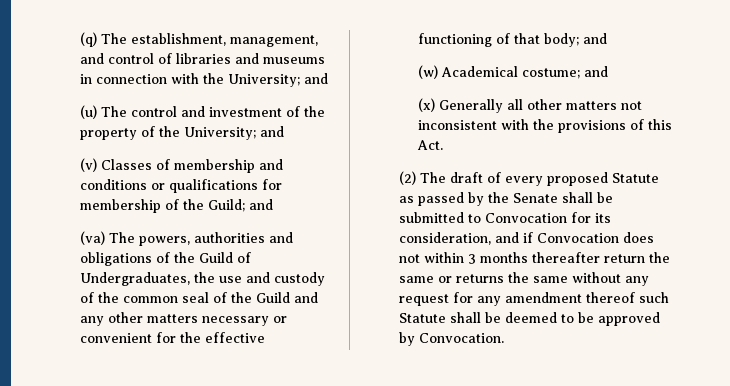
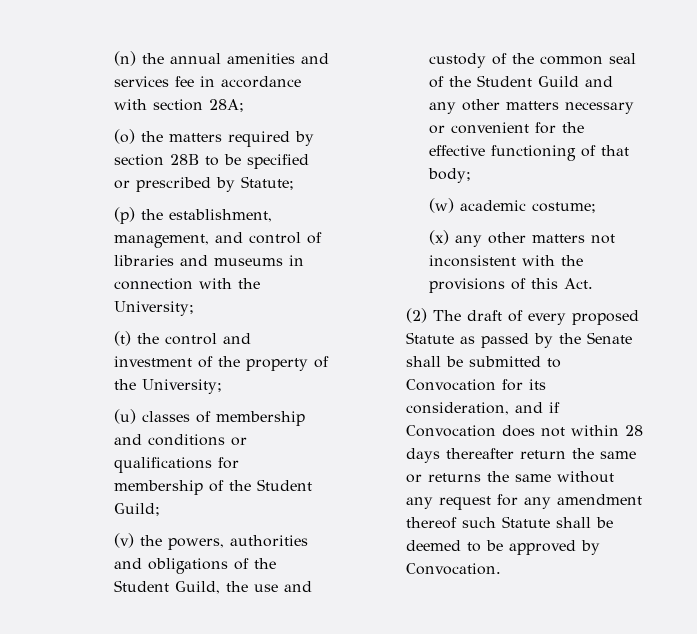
- (q) The establishment, management, and control of libraries and museums in connection with the University; and
- (u) The control and investment of the property of the University; and
- (v) Classes of membership and conditions or qualifications for membership of the Guild; and
- (va) The powers, authorities and obligations of the Guild of Undergraduates, the use and custody of the common seal of the Guild and any other matters necessary or convenient for the effective functioning of that body; and
+ (n) the annual amenities and services fee in accordance with section 28A;
+ (o) the matters required by section 28B to be specified or prescribed by Statute;
+ (p) the establishment, management, and control of libraries and museums in connection with the University;
+ (t) the control and investment of the property of the University;
+ (u) classes of membership and conditions or qualifications for membership of the Student Guild;
+ (v) the powers, authorities and obligations of the Student Guild, the use and custody of the common seal of the Student Guild and any other matters necessary or convenient for the effective functioning of that body;
- (w) Academical costume; and
+ (w) academic costume;
- (x) Generally all other matters not inconsistent with the provisions of this Act.
+ (x) any other matters not inconsistent with the provisions of this Act.
- (2) The draft of every proposed Statute as passed by the Senate shall be submitted to Convocation for its consideration, and if Convocation does not within 3 months thereafter return the same or returns the same without any request for any amendment thereof such Statute shall be deemed to be approved by Convocation.
+ (2) The draft of every proposed Statute as passed by the Senate shall be submitted to Convocation for its consideration, and if Convocation does not within 28 days thereafter return the same or returns the same without any request for any amendment thereof such Statute shall be deemed to be approved by Convocation.

